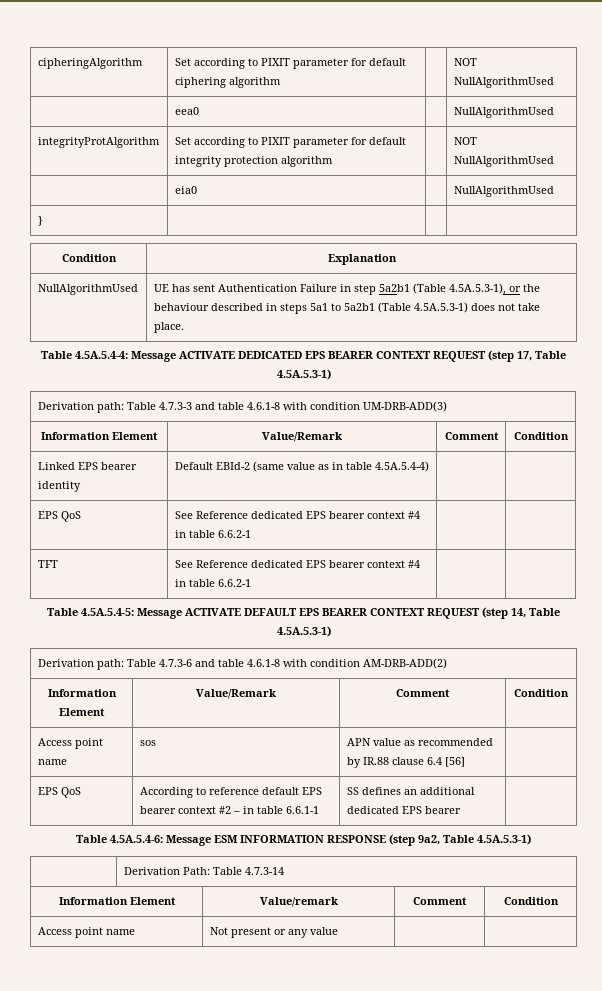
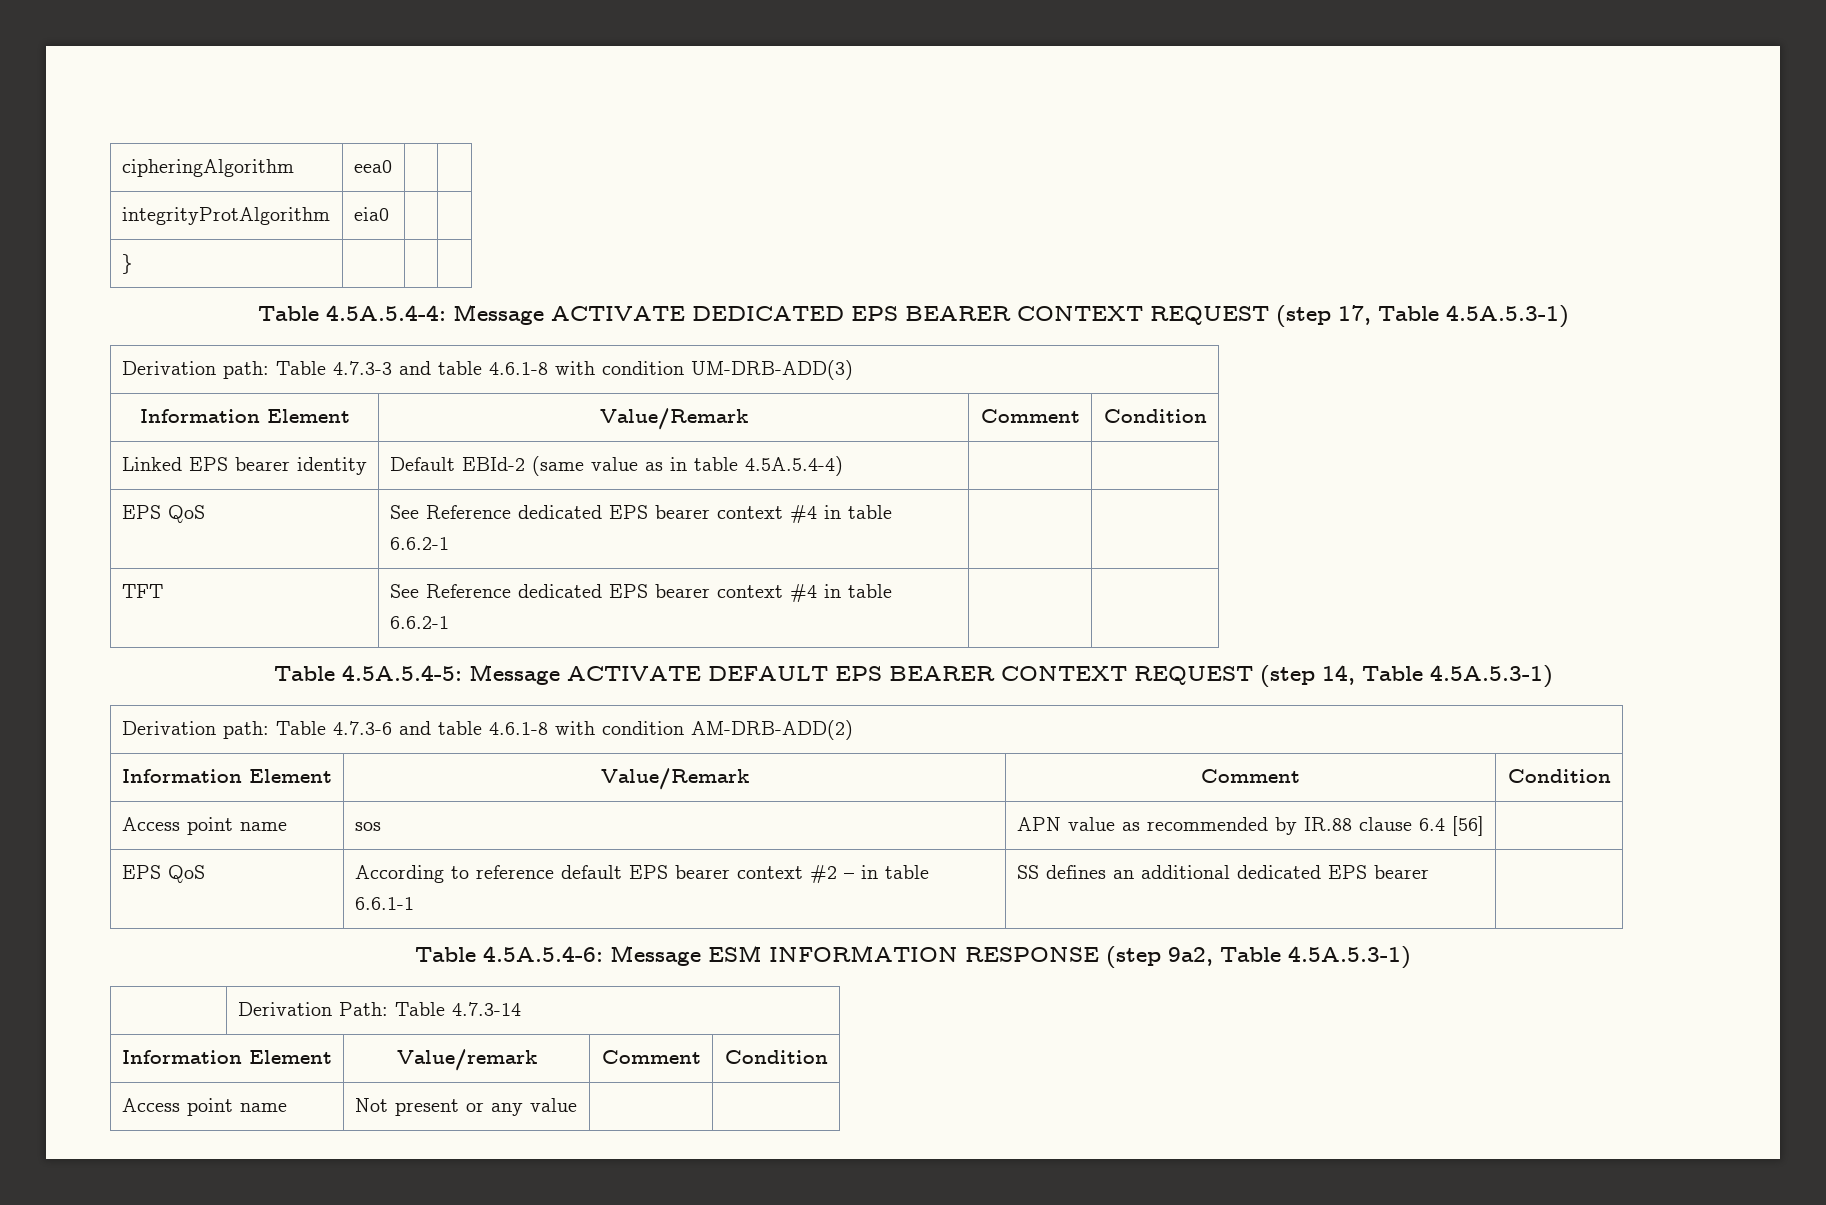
- cipheringAlgorithm | Set according to PIXIT parameter for default ciphering algorithm | | NOT NullAlgorithmUsed
- | eea0 | | NullAlgorithmUsed
+ cipheringAlgorithm | eea0 | |
- integrityProtAlgorithm | Set according to PIXIT parameter for default integrity protection algorithm | | NOT NullAlgorithmUsed
- | eia0 | | NullAlgorithmUsed
+ integrityProtAlgorithm | eia0 | |
- Condition | Explanation
- NullAlgorithmUsed | UE has sent Authentication Failure in step 5a2b1 (Table 4.5A.5.3-1), or the behaviour described in steps 5a1 to 5a2b1 (Table 4.5A.5.3-1) does not take place.

